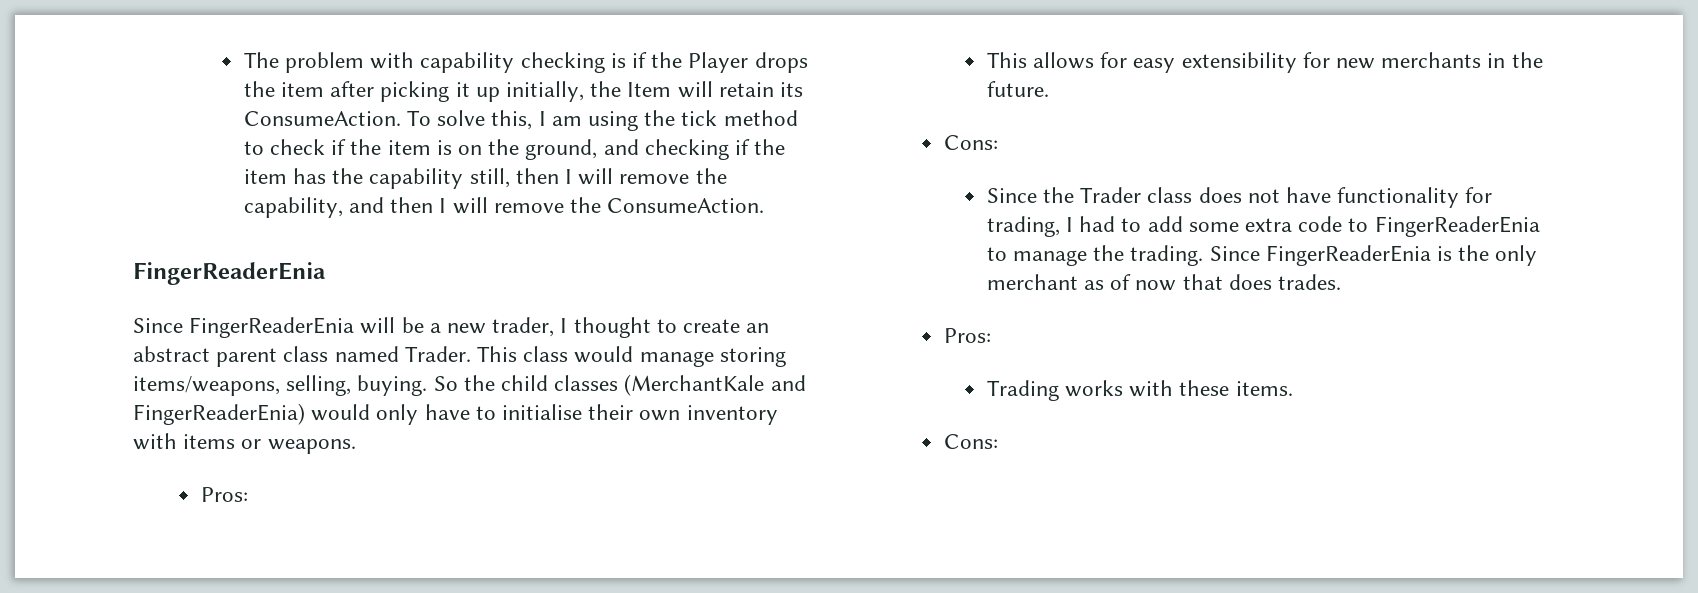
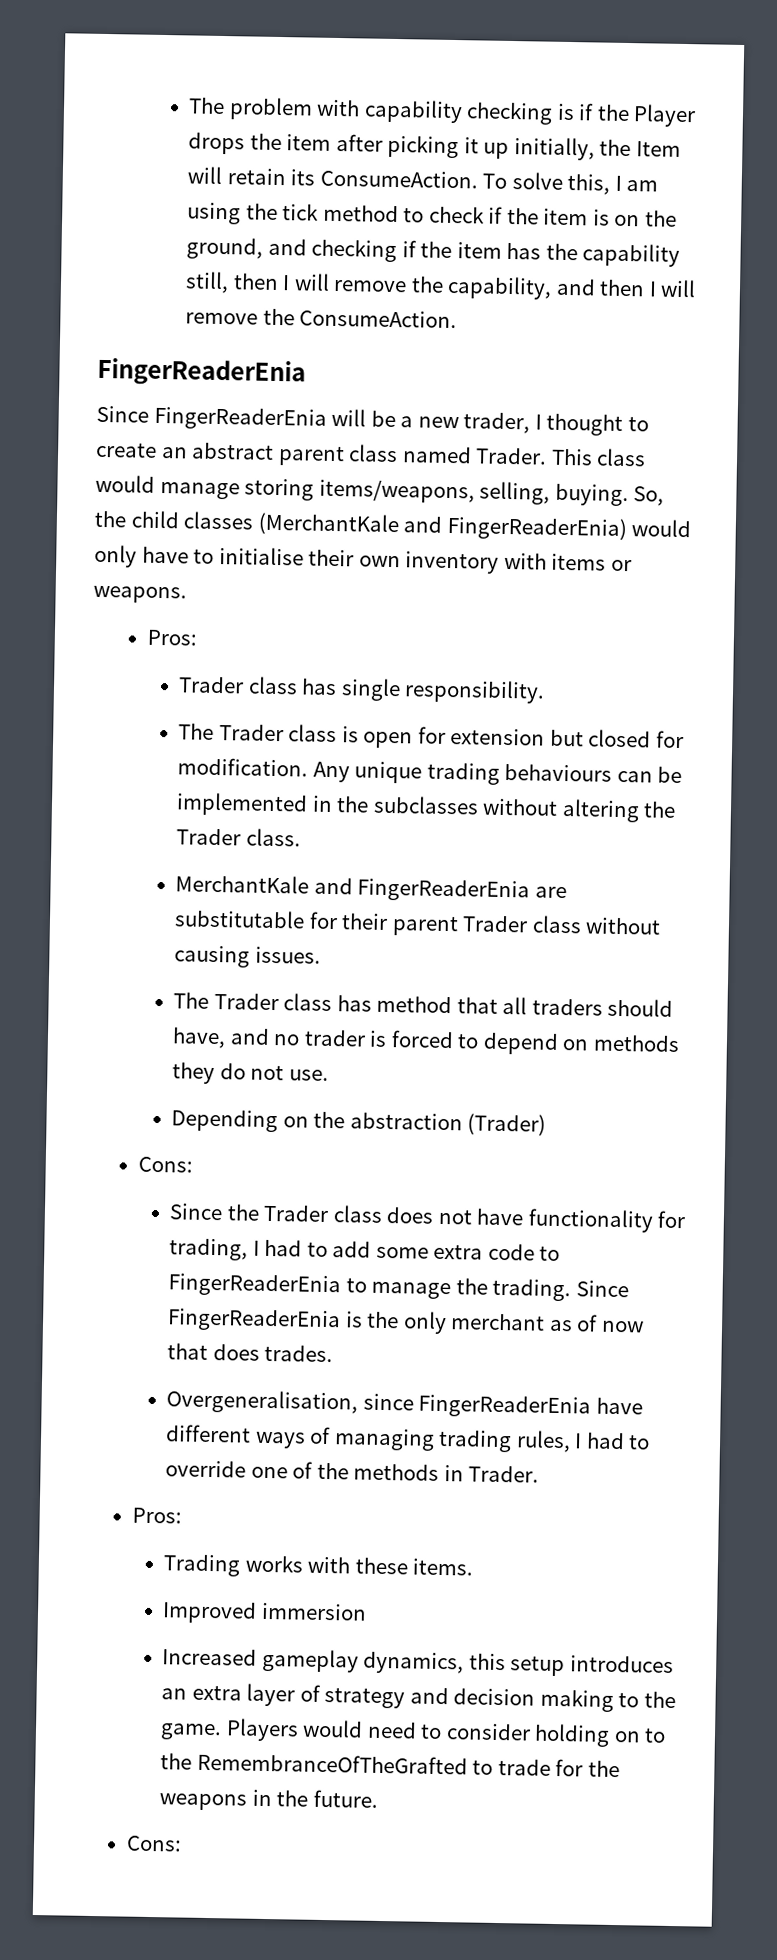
- So the child classes (MerchantKale and FingerReaderEnia) would only have to initialise their own inventory with items or weapons.
+ So, the child classes (MerchantKale and FingerReaderEnia) would only have to initialise their own inventory with items or weapons.
- This allows for easy extensibility for new merchants in the future.
+ Trader class has single responsibility.
+ The Trader class is open for extension but closed for modification. Any unique trading behaviours can be implemented in the subclasses without altering the Trader class.
+ MerchantKale and FingerReaderEnia are substitutable for their parent Trader class without causing issues.
+ The Trader class has method that all traders should have, and no trader is forced to depend on methods they do not use.
+ Depending on the abstraction (Trader)
+ Overgeneralisation, since FingerReaderEnia have different ways of managing trading rules, I had to override one of the methods in Trader.
+ Improved immersion
+ Increased gameplay dynamics, this setup introduces an extra layer of strategy and decision making to the game. Players would need to consider holding on to the RemembranceOfTheGrafted to trade for the weapons in the future.

